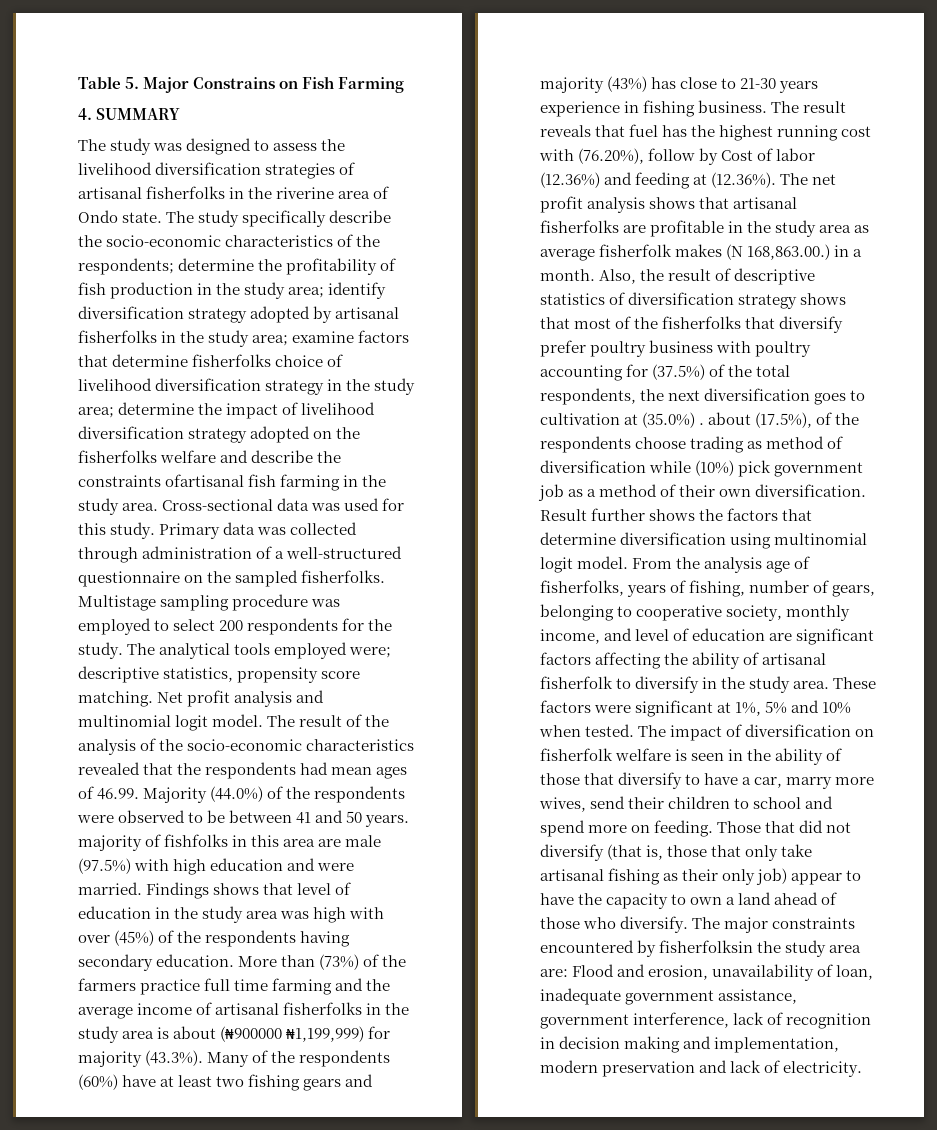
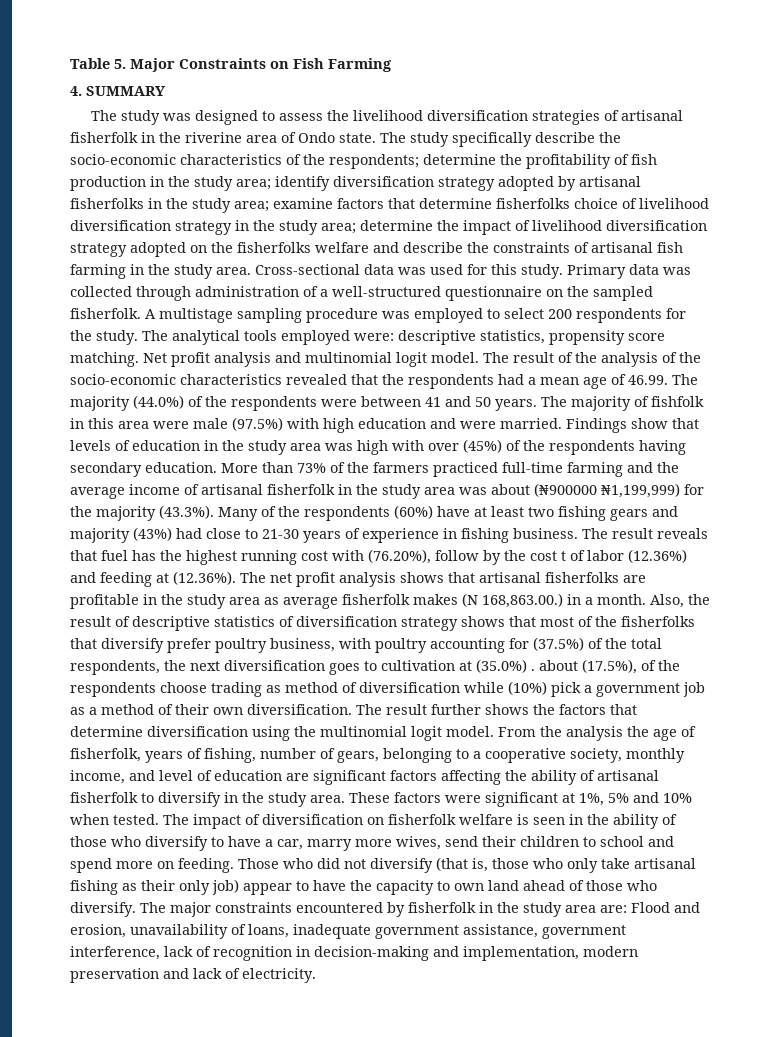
- Table 5. Major Constrains on Fish Farming
+ Table 5. Major Constraints on Fish Farming
- The study was designed to assess the livelihood diversification strategies of artisanal fisherfolks in the riverine area of Ondo state.
+ The study was designed to assess the livelihood diversification strategies of artisanal fisherfolk in the riverine area of Ondo state.
- determine the impact of livelihood diversification strategy adopted on the fisherfolks welfare and describe the constraints ofartisanal fish farming in the study area.
+ determine the impact of livelihood diversification strategy adopted on the fisherfolks welfare and describe the constraints of artisanal fish farming in the study area.
- Primary data was collected through administration of a well-structured questionnaire on the sampled fisherfolks. Multistage sampling procedure was employed to select 200 respondents for the study.
+ Primary data was collected through administration of a well-structured questionnaire on the sampled fisherfolk. A multistage sampling procedure was employed to select 200 respondents for the study.
- The analytical tools employed were; descriptive statistics, propensity score matching.
+ The analytical tools employed were: descriptive statistics, propensity score matching.
- The result of the analysis of the socio-economic characteristics revealed that the respondents had mean ages of 46.99. Majority (44.0%) of the respondents were observed to be between 41 and 50 years. majority of fishfolks in this area are male (97.5%) with high education and were married.
+ The result of the analysis of the socio-economic characteristics revealed that the respondents had a mean age of 46.99. The majority (44.0%) of the respondents were between 41 and 50 years. The majority of fishfolk in this area were male (97.5%) with high education and were married.
- Findings shows that level of education in the study area was high with over (45%) of the respondents having secondary education.
+ Findings show that levels of education in the study area was high with over (45%) of the respondents having secondary education.
- More than (73%) of the farmers practice full time farming and the average income of artisanal fisherfolks in the study area is about (₦900000 ₦1,199,999) for majority (43.3%). Many of the respondents (60%) have at least two fishing gears and majority (43%) has close to 21-30 years experience in fishing business.
+ More than 73% of the farmers practiced full-time farming and the average income of artisanal fisherfolk in the study area was about (₦900000 ₦1,199,999) for the majority (43.3%). Many of the respondents (60%) have at least two fishing gears and majority (43%) had close to 21-30 years of experience in fishing business.
- The result reveals that fuel has the highest running cost with (76.20%), follow by Cost of labor (12.36%) and feeding at (12.36%). The net profit analysis shows that artisanal fisherfolks are profitable in the study area as average fisherfolk makes (N 168,863.00.) in a month.
+ The result reveals that fuel has the highest running cost with (76.20%), follow by the cost t of labor (12.36%) and feeding at (12.36%). The net profit analysis shows that artisanal fisherfolks are profitable in the study area as average fisherfolk makes (N 168,863.00.) in a month.
- Also, the result of descriptive statistics of diversification strategy shows that most of the fisherfolks that diversify prefer poultry business with poultry accounting for (37.5%) of the total respondents, the next diversification goes to cultivation at (35.0%) . about (17.5%), of the respondents choose trading as method of diversification while (10%) pick government job as a method of their own diversification.
+ Also, the result of descriptive statistics of diversification strategy shows that most of the fisherfolks that diversify prefer poultry business, with poultry accounting for (37.5%) of the total respondents, the next diversification goes to cultivation at (35.0%) . about (17.5%), of the respondents choose trading as method of diversification while (10%) pick a government job as a method of their own diversification.
- Result further shows the factors that determine diversification using multinomial logit model.
+ The result further shows the factors that determine diversification using the multinomial logit model.
- From the analysis age of fisherfolks, years of fishing, number of gears, belonging to cooperative society, monthly income, and level of education are significant factors affecting the ability of artisanal fisherfolk to diversify in the study area.
+ From the analysis the age of fisherfolk, years of fishing, number of gears, belonging to a cooperative society, monthly income, and level of education are significant factors affecting the ability of artisanal fisherfolk to diversify in the study area.
- The impact of diversification on fisherfolk welfare is seen in the ability of those that diversify to have a car, marry more wives, send their children to school and spend more on feeding.
+ The impact of diversification on fisherfolk welfare is seen in the ability of those who diversify to have a car, marry more wives, send their children to school and spend more on feeding.
- Those that did not diversify (that is, those that only take artisanal fishing as their only job) appear to have the capacity to own a land ahead of those who diversify.
+ Those who did not diversify (that is, those who only take artisanal fishing as their only job) appear to have the capacity to own land ahead of those who diversify.
- The major constraints encountered by fisherfolksin the study area are: Flood and erosion, unavailability of loan, inadequate government assistance, government interference, lack of recognition in decision making and implementation, modern preservation and lack of electricity.
+ The major constraints encountered by fisherfolk in the study area are: Flood and erosion, unavailability of loans, inadequate government assistance, government interference, lack of recognition in decision-making and implementation, modern preservation and lack of electricity.

